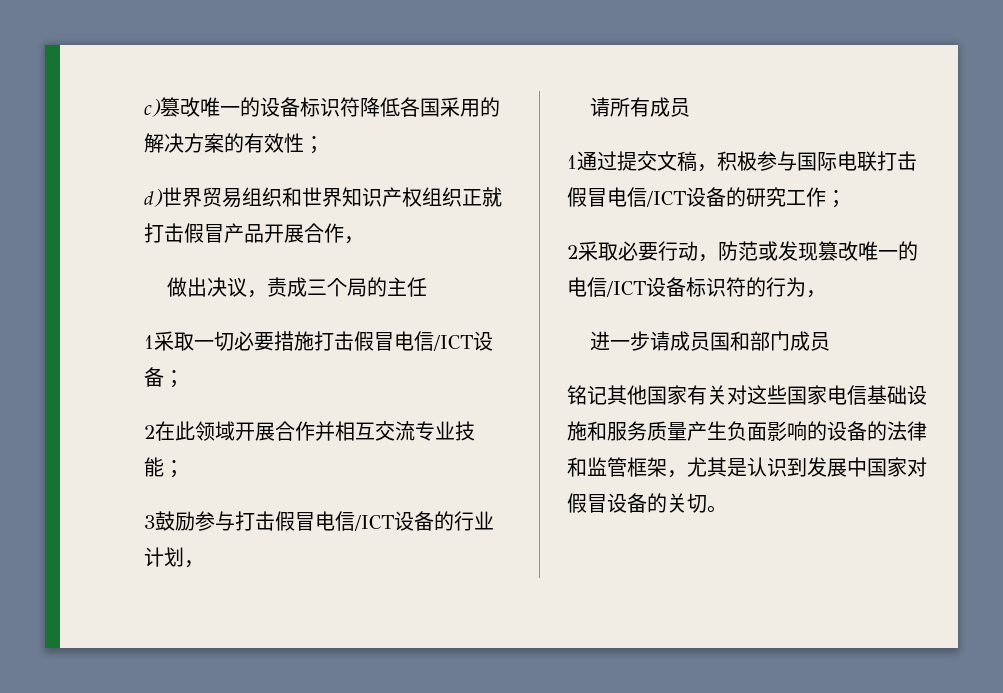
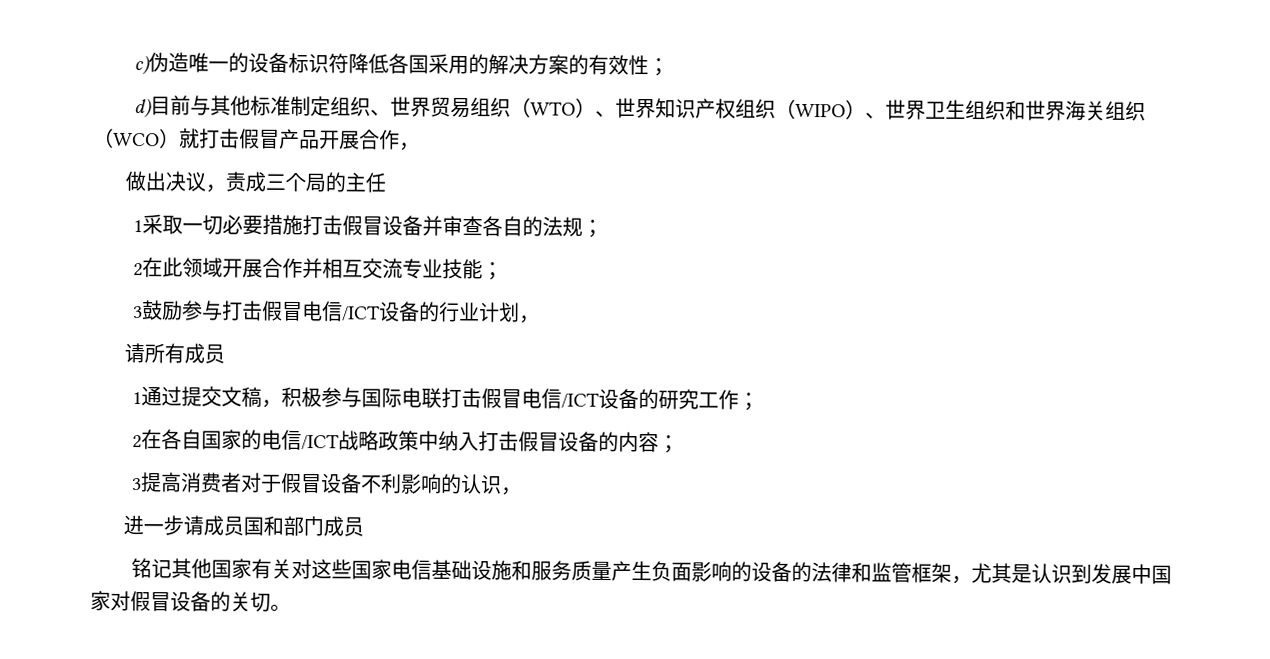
- c)篡改唯一的设备标识符降低各国采用的解决方案的有效性；
+ c)伪造唯一的设备标识符降低各国采用的解决方案的有效性；
- d)世界贸易组织和世界知识产权组织正就打击假冒产品开展合作，
+ d)目前与其他标准制定组织、世界贸易组织（WTO）、世界知识产权组织（WIPO）、世界卫生组织和世界海关组织（WCO）就打击假冒产品开展合作，
- 1采取一切必要措施打击假冒电信/ICT设备；
+ 1采取一切必要措施打击假冒设备并审查各自的法规；
- 2采取必要行动，防范或发现篡改唯一的电信/ICT设备标识符的行为，
+ 2在各自国家的电信/ICT战略政策中纳入打击假冒设备的内容；
+ 3提高消费者对于假冒设备不利影响的认识，

